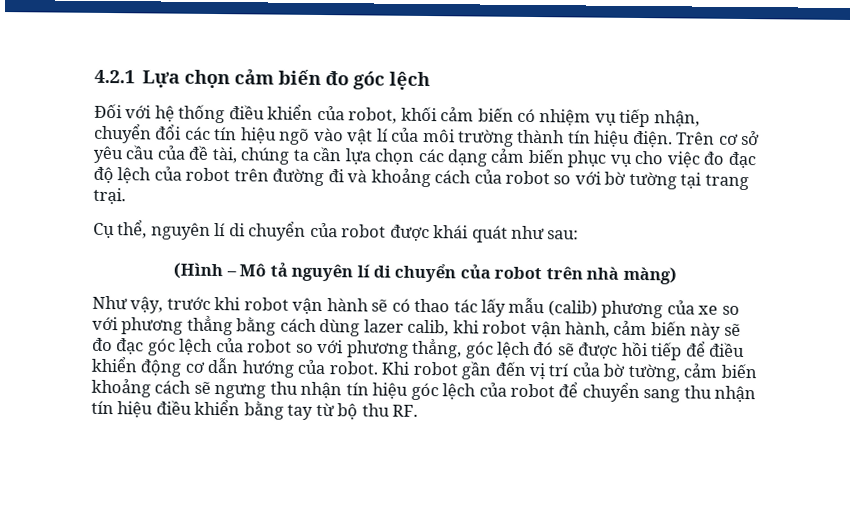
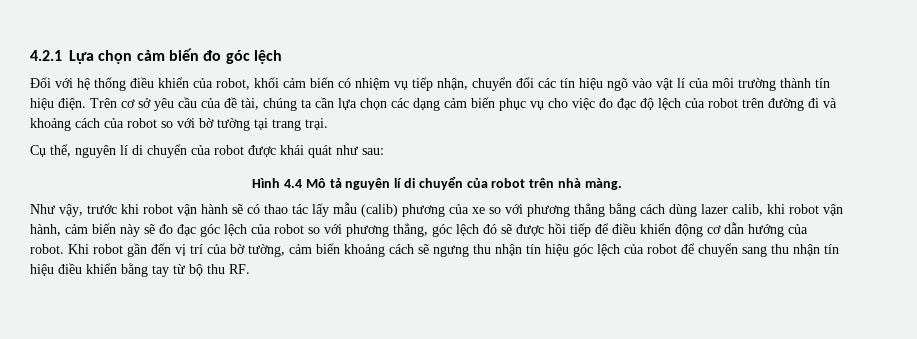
- (Hình – Mô tả nguyên lí di chuyển của robot trên nhà màng)
+ Hình 4.4 Mô tả nguyên lí di chuyển của robot trên nhà màng.

